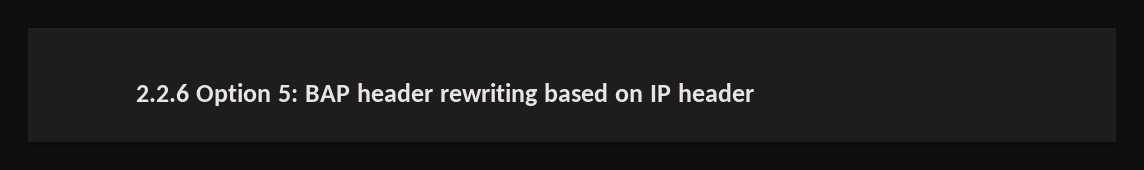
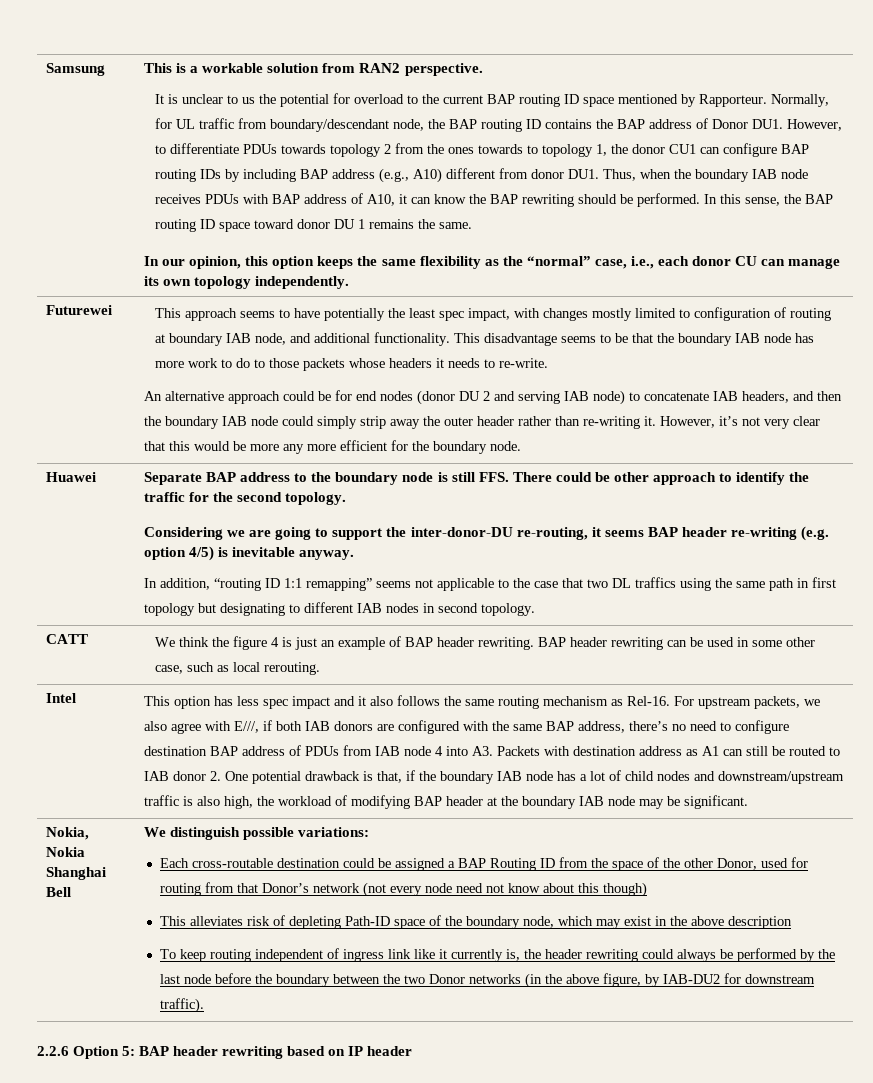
+ Samsung | This is a workable solution from RAN2 perspective.
+ It is unclear to us the potential for overload to the current BAP routing ID space mentioned by Rapporteur. Normally, for UL traffic from boundary/descendant node, the BAP routing ID contains the BAP address of Donor DU1. However, to differentiate PDUs towards topology 2 from the ones towards to topology 1, the donor CU1 can configure BAP routing IDs by including BAP address (e.g., A10) different from donor DU1. Thus, when the boundary IAB node receives PDUs with BAP address of A10, it can know the BAP rewriting should be performed. In this sense, the BAP routing ID space toward donor DU 1 remains the same.
+ In our opinion, this option keeps the same flexibility as the “normal” case, i.e., each donor CU can manage its own topology independently.
+ Futurewei | This approach seems to have potentially the least spec impact, with changes mostly limited to configuration of routing at boundary IAB node, and additional functionality. This disadvantage seems to be that the boundary IAB node has more work to do to those packets whose headers it needs to re-write.
+ An alternative approach could be for end nodes (donor DU 2 and serving IAB node) to concatenate IAB headers, and then the boundary IAB node could simply strip away the outer header rather than re-writing it. However, it’s not very clear that this would be more any more efficient for the boundary node.
+ Huawei | Separate BAP address to the boundary node is still FFS. There could be other approach to identify the traffic for the second topology.
+ Considering we are going to support the inter-donor-DU re-routing, it seems BAP header re-writing (e.g. option 4/5) is inevitable anyway.
+ In addition, “routing ID 1:1 remapping” seems not applicable to the case that two DL traffics using the same path in first topology but designating to different IAB nodes in second topology.
+ CATT | We think the figure 4 is just an example of BAP header rewriting. BAP header rewriting can be used in some other case, such as local rerouting.
+ Intel | This option has less spec impact and it also follows the same routing mechanism as Rel-16. For upstream packets, we also agree with E///, if both IAB donors are configured with the same BAP address, there’s no need to configure destination BAP address of PDUs from IAB node 4 into A3. Packets with destination address as A1 can still be routed to IAB donor 2. One potential drawback is that, if the boundary IAB node has a lot of child nodes and downstream/upstream traffic is also high, the workload of modifying BAP header at the boundary IAB node may be significant.
+ Nokia, Nokia Shanghai Bell | We distinguish possible variations:
+ Each cross-routable destination could be assigned a BAP Routing ID from the space of the other Donor, used for routing from that Donor’s network (not every node need not know about this though)
+ This alleviates risk of depleting Path-ID space of the boundary node, which may exist in the above description
+ To keep routing independent of ingress link like it currently is, the header rewriting could always be performed by the last node before the boundary between the two Donor networks (in the above figure, by IAB-DU2 for downstream traffic).

